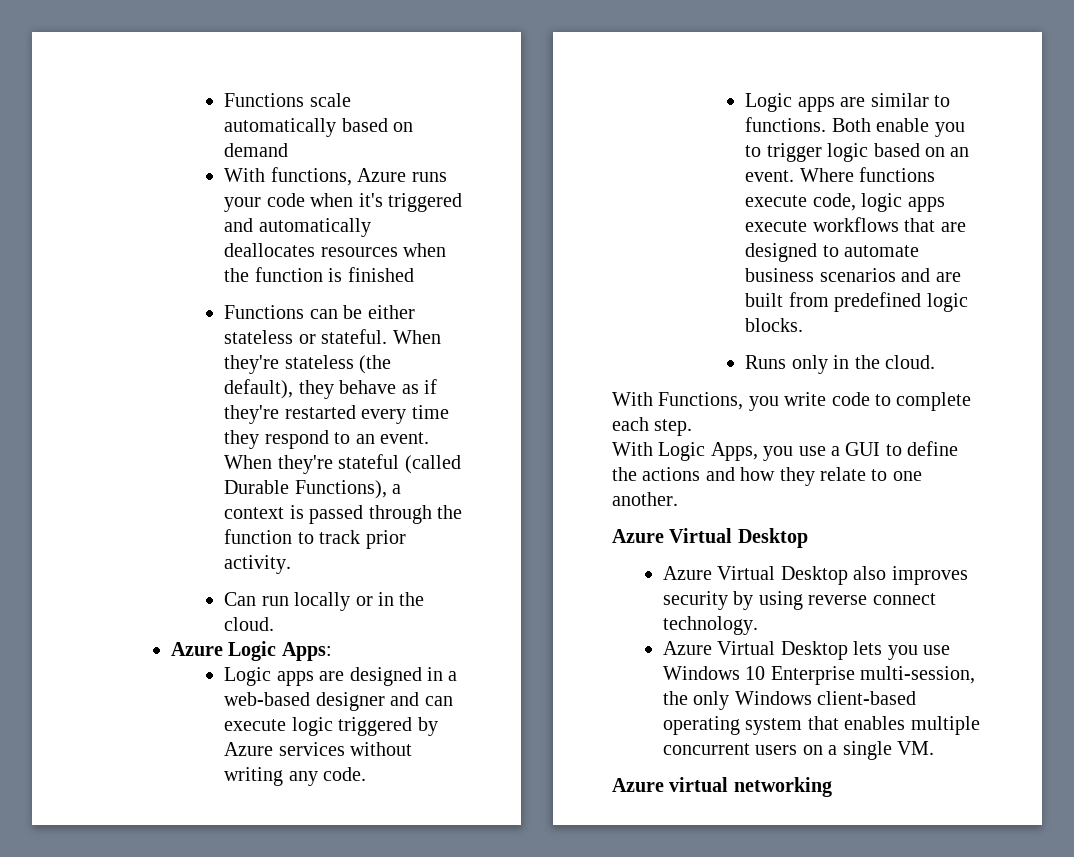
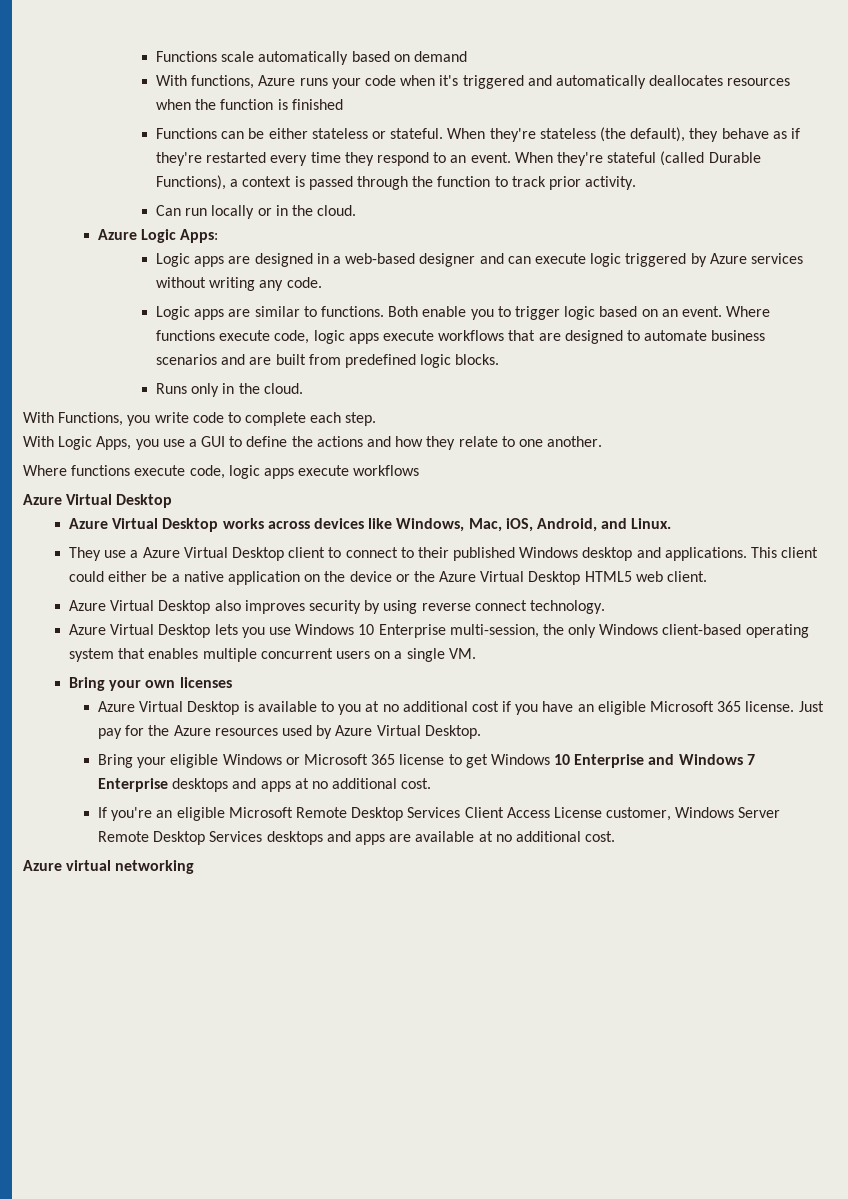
  With Logic Apps, you use a GUI to define the actions and how they relate to one another.
+ Where functions execute code, logic apps execute workflows
  Azure Virtual Desktop
+ Azure Virtual Desktop works across devices like Windows, Mac, iOS, Android, and Linux.
+ They use a Azure Virtual Desktop client to connect to their published Windows desktop and applications. This client could either be a native application on the device or the Azure Virtual Desktop HTML5 web client.
+ Bring your own licenses
+ Azure Virtual Desktop is available to you at no additional cost if you have an eligible Microsoft 365 license. Just pay for the Azure resources used by Azure Virtual Desktop.
+ Bring your eligible Windows or Microsoft 365 license to get Windows 10 Enterprise and Windows 7 Enterprise desktops and apps at no additional cost.
+ If you're an eligible Microsoft Remote Desktop Services Client Access License customer, Windows Server Remote Desktop Services desktops and apps are available at no additional cost.

